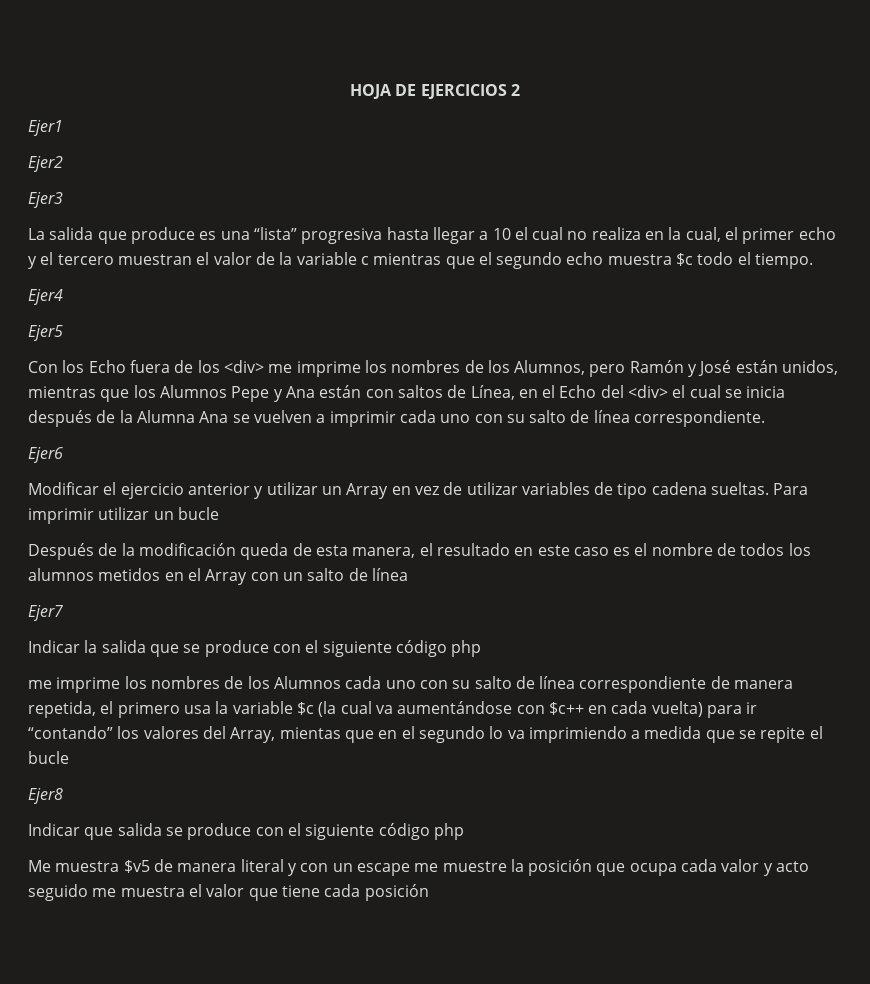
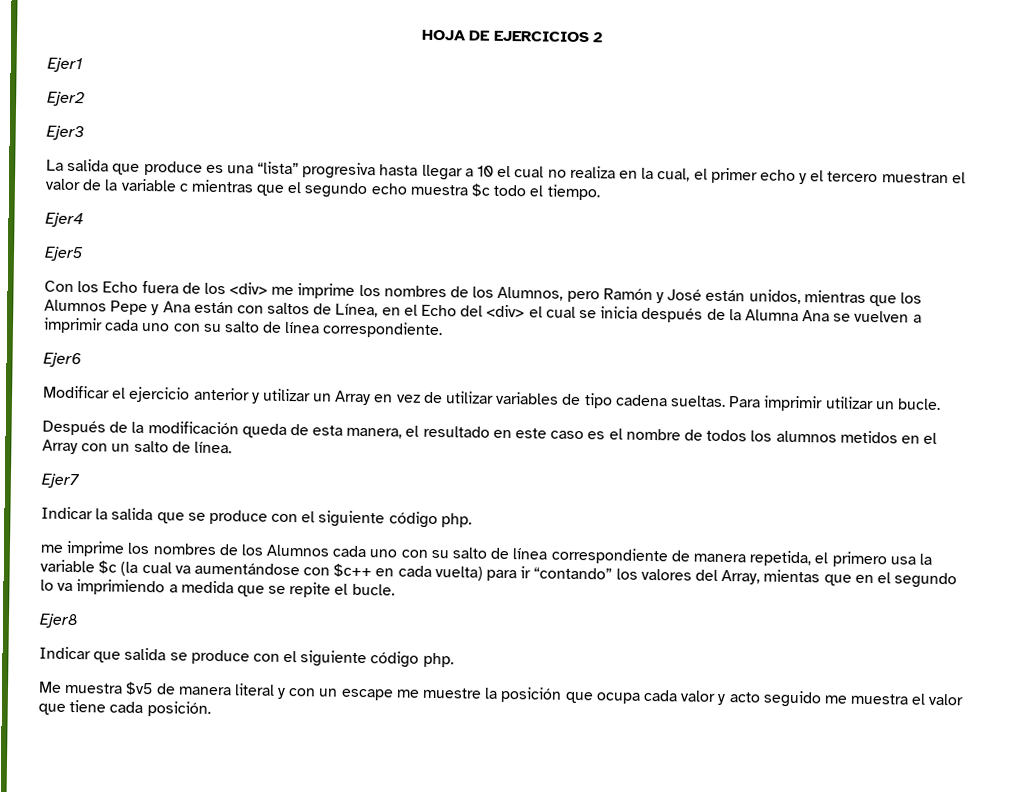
- Para imprimir utilizar un bucle
+ Para imprimir utilizar un bucle.
- Después de la modificación queda de esta manera, el resultado en este caso es el nombre de todos los alumnos metidos en el Array con un salto de línea
+ Después de la modificación queda de esta manera, el resultado en este caso es el nombre de todos los alumnos metidos en el Array con un salto de línea.
- Indicar la salida que se produce con el siguiente código php
+ Indicar la salida que se produce con el siguiente código php.
- me imprime los nombres de los Alumnos cada uno con su salto de línea correspondiente de manera repetida, el primero usa la variable $c (la cual va aumentándose con $c++ en cada vuelta) para ir “contando” los valores del Array, mientas que en el segundo lo va imprimiendo a medida que se repite el bucle
+ me imprime los nombres de los Alumnos cada uno con su salto de línea correspondiente de manera repetida, el primero usa la variable $c (la cual va aumentándose con $c++ en cada vuelta) para ir “contando” los valores del Array, mientas que en el segundo lo va imprimiendo a medida que se repite el bucle.
- Indicar que salida se produce con el siguiente código php
+ Indicar que salida se produce con el siguiente código php.
- Me muestra $v5 de manera literal y con un escape me muestre la posición que ocupa cada valor y acto seguido me muestra el valor que tiene cada posición
+ Me muestra $v5 de manera literal y con un escape me muestre la posición que ocupa cada valor y acto seguido me muestra el valor que tiene cada posición.

